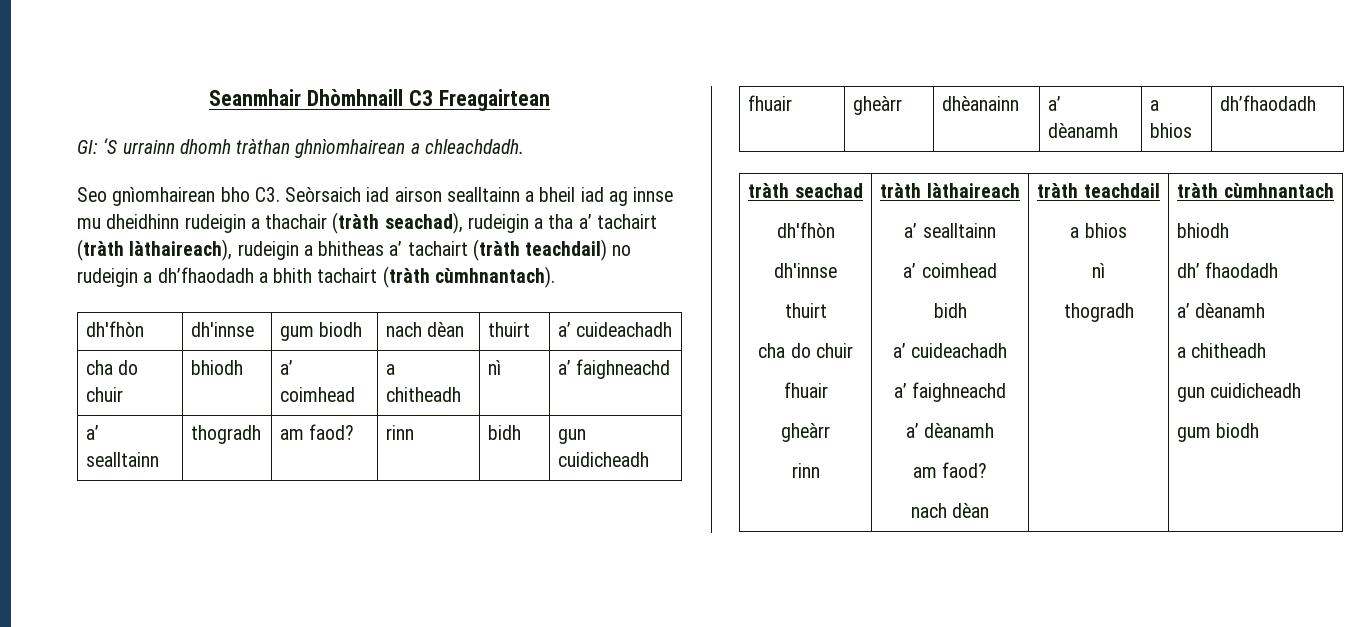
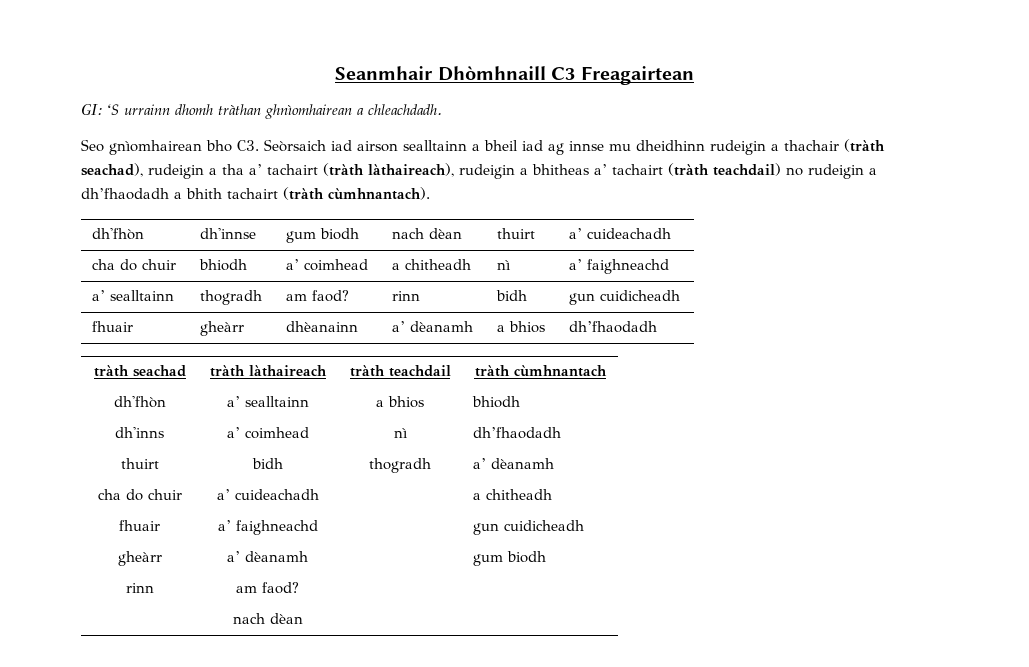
  tràth seachad
  dh'fhòn
- dh'innse
+ dh'inns
  tràth cùmhnantach
  bhiodh
- dh’ fhaodadh
+ dh’fhaodadh

